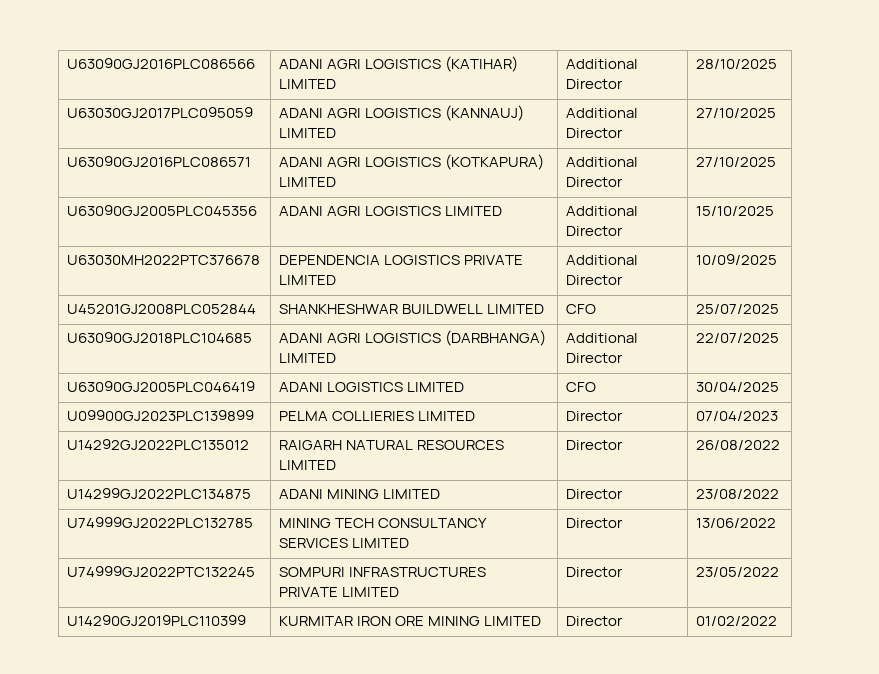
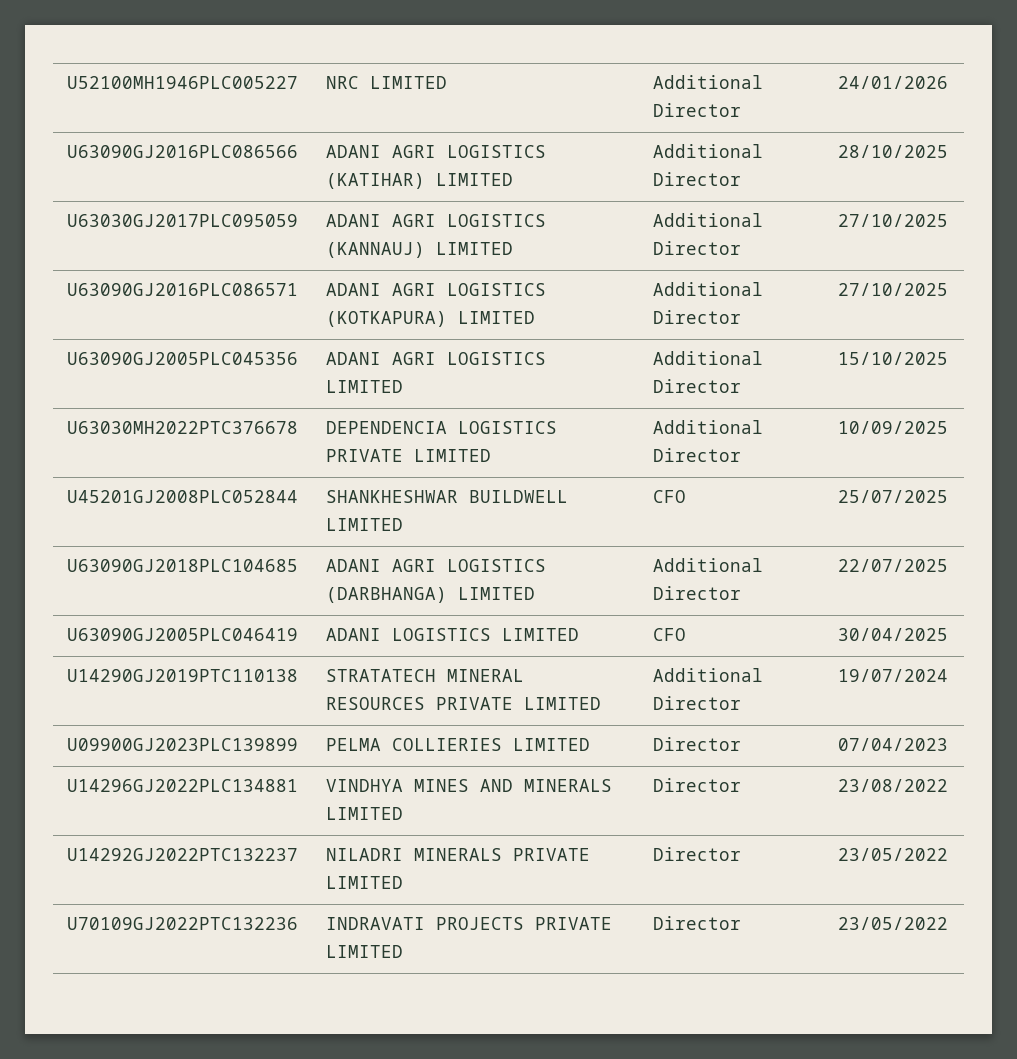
+ U52100MH1946PLC005227 | NRC LIMITED | Additional Director | 24/01/2026
+ U14290GJ2019PTC110138 | STRATATECH MINERAL RESOURCES PRIVATE LIMITED | Additional Director | 19/07/2024
- U14292GJ2022PLC135012 | RAIGARH NATURAL RESOURCES LIMITED | Director | 26/08/2022
- U14299GJ2022PLC134875 | ADANI MINING LIMITED | Director | 23/08/2022
- U74999GJ2022PLC132785 | MINING TECH CONSULTANCY SERVICES LIMITED | Director | 13/06/2022
- U74999GJ2022PTC132245 | SOMPURI INFRASTRUCTURES PRIVATE LIMITED | Director | 23/05/2022
+ U14296GJ2022PLC134881 | VINDHYA MINES AND MINERALS LIMITED | Director | 23/08/2022
+ U14292GJ2022PTC132237 | NILADRI MINERALS PRIVATE LIMITED | Director | 23/05/2022
- U14290GJ2019PLC110399 | KURMITAR IRON ORE MINING LIMITED | Director | 01/02/2022
+ U70109GJ2022PTC132236 | INDRAVATI PROJECTS PRIVATE LIMITED | Director | 23/05/2022

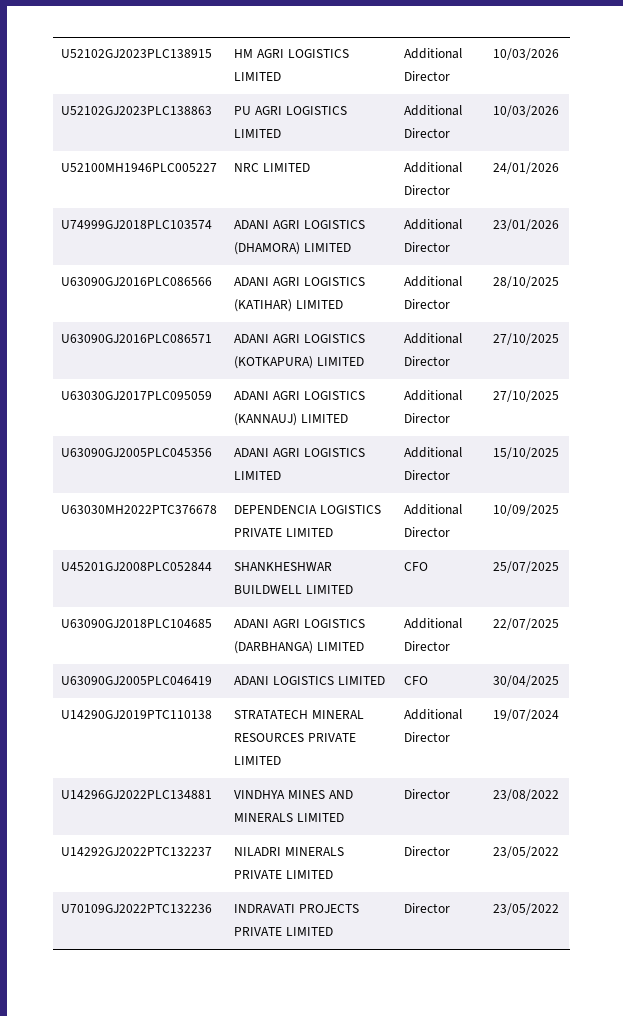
+ U52102GJ2023PLC138915 | HM AGRI LOGISTICS LIMITED | Additional Director | 10/03/2026
+ U52102GJ2023PLC138863 | PU AGRI LOGISTICS LIMITED | Additional Director | 10/03/2026
+ U74999GJ2018PLC103574 | ADANI AGRI LOGISTICS (DHAMORA) LIMITED | Additional Director | 23/01/2026
+ U63090GJ2016PLC086571 | ADANI AGRI LOGISTICS (KOTKAPURA) LIMITED | Additional Director | 27/10/2025
  U63030GJ2017PLC095059 | ADANI AGRI LOGISTICS (KANNAUJ) LIMITED | Additional Director | 27/10/2025
- U63090GJ2016PLC086571 | ADANI AGRI LOGISTICS (KOTKAPURA) LIMITED | Additional Director | 27/10/2025
- U09900GJ2023PLC139899 | PELMA COLLIERIES LIMITED | Director | 07/04/2023

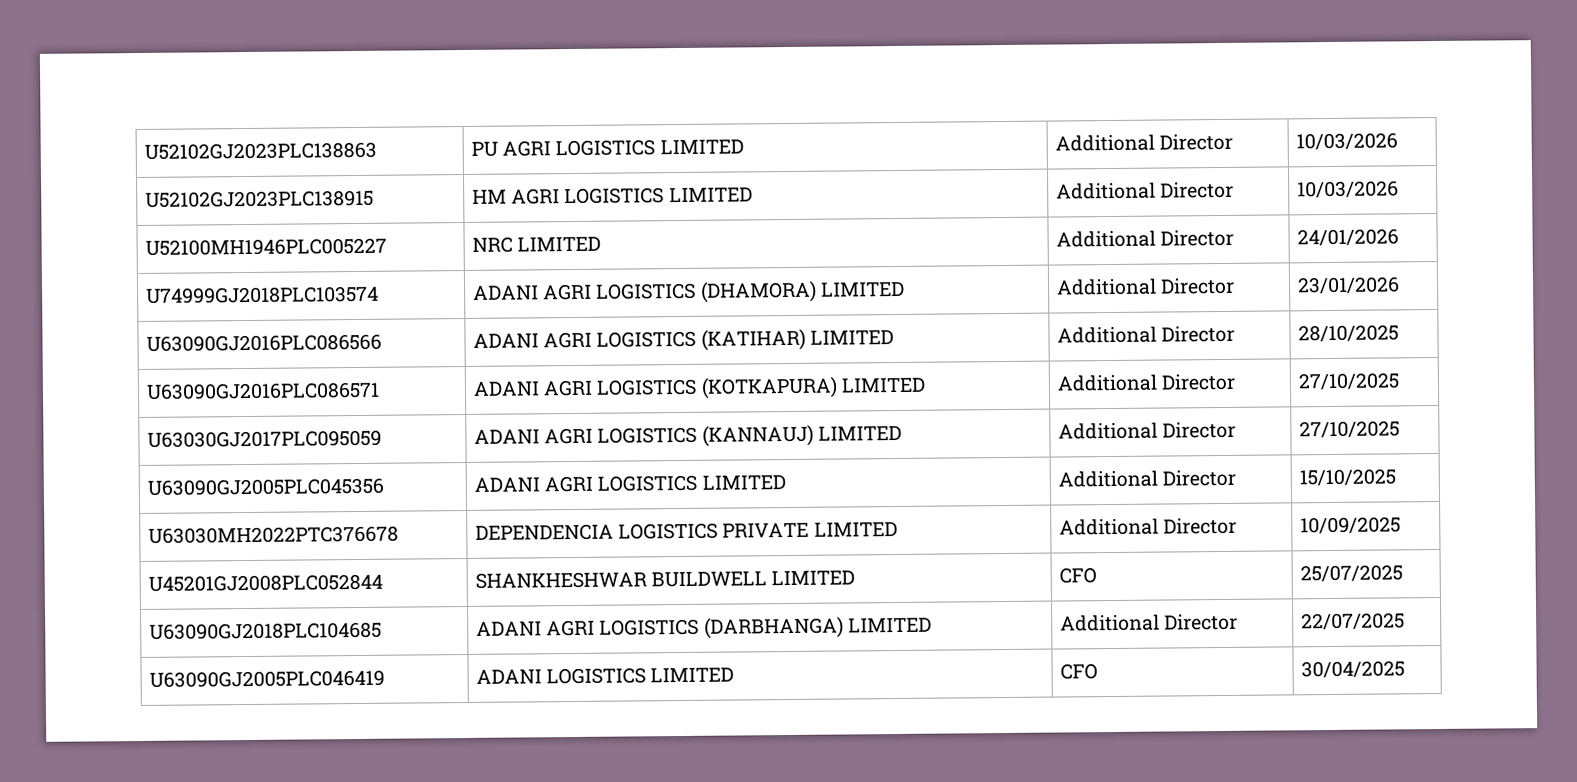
+ U52102GJ2023PLC138863 | PU AGRI LOGISTICS LIMITED | Additional Director | 10/03/2026
  U52102GJ2023PLC138915 | HM AGRI LOGISTICS LIMITED | Additional Director | 10/03/2026
- U52102GJ2023PLC138863 | PU AGRI LOGISTICS LIMITED | Additional Director | 10/03/2026
- U14290GJ2019PTC110138 | STRATATECH MINERAL RESOURCES PRIVATE LIMITED | Additional Director | 19/07/2024
- U14296GJ2022PLC134881 | VINDHYA MINES AND MINERALS LIMITED | Director | 23/08/2022
- U14292GJ2022PTC132237 | NILADRI MINERALS PRIVATE LIMITED | Director | 23/05/2022
- U70109GJ2022PTC132236 | INDRAVATI PROJECTS PRIVATE LIMITED | Director | 23/05/2022

